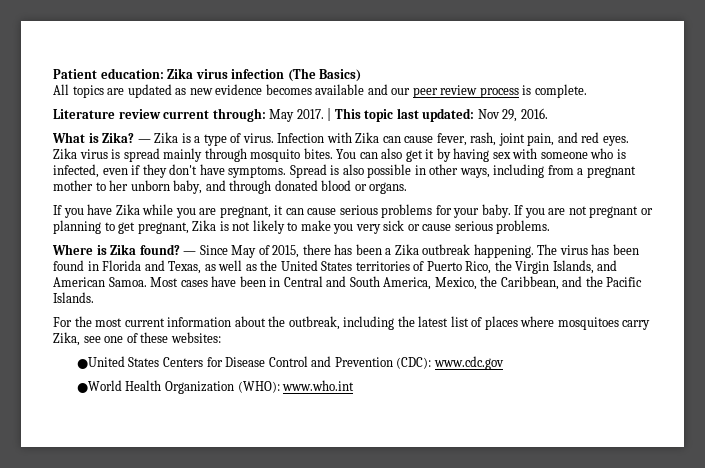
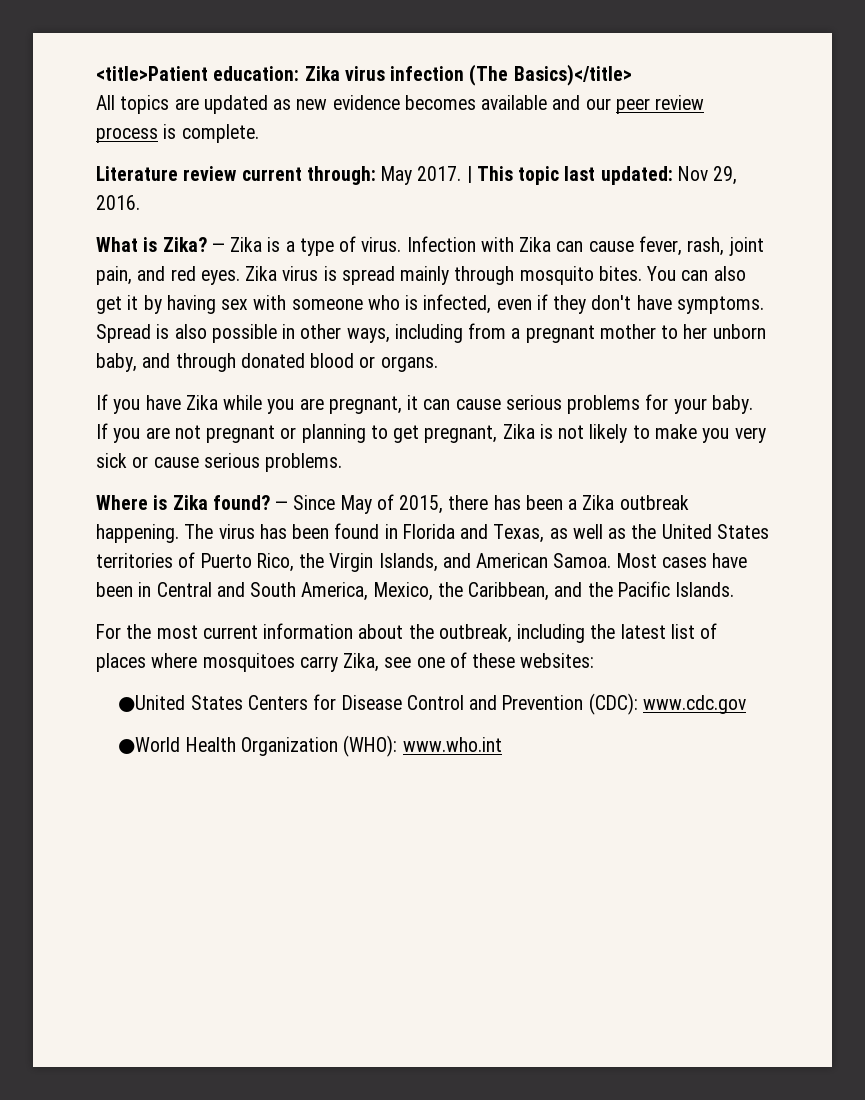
- Patient education: Zika virus infection (The Basics)
+ <title>Patient education: Zika virus infection (The Basics)</title>

